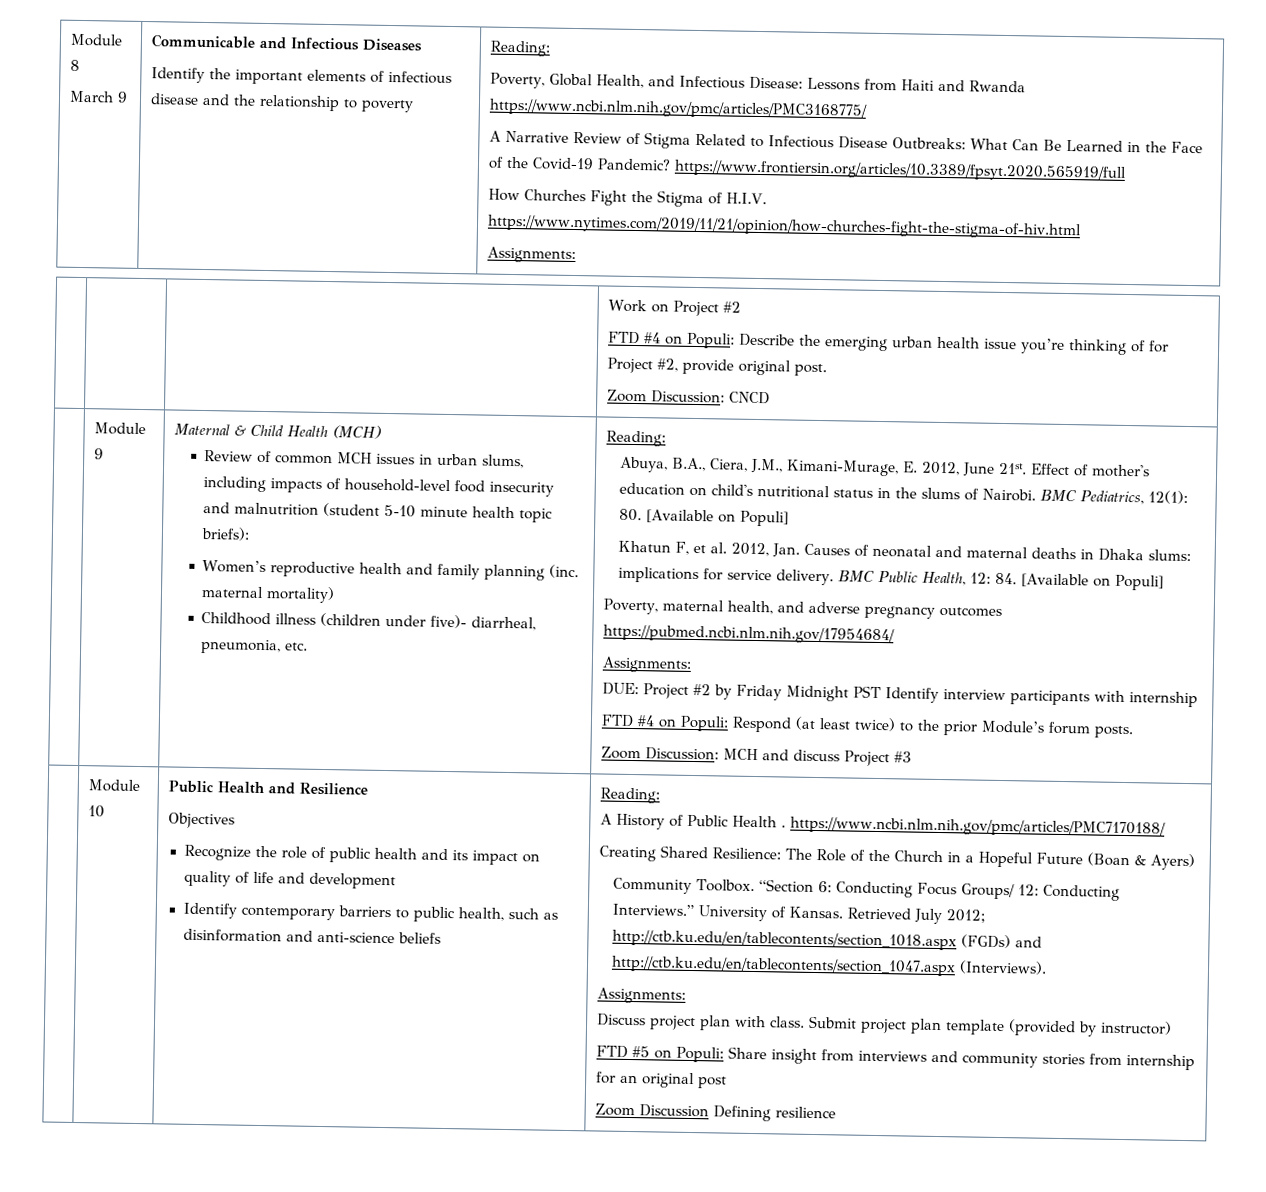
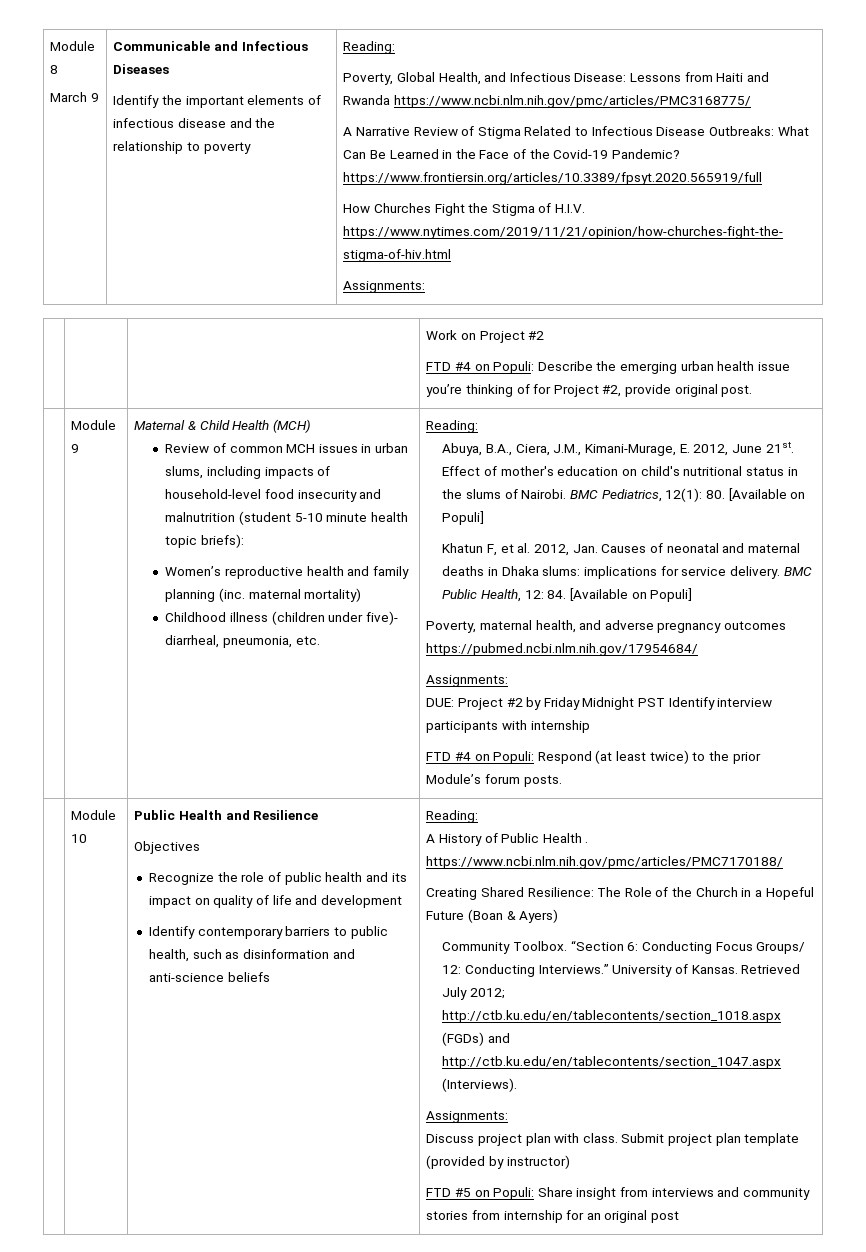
  | | | Work on Project #2
  FTD #4 on Populi: Describe the emerging urban health issue you’re thinking of for Project #2, provide original post.
- Zoom Discussion: CNCD
- Zoom Discussion: MCH and discuss Project #3
- Zoom Discussion Defining resilience

